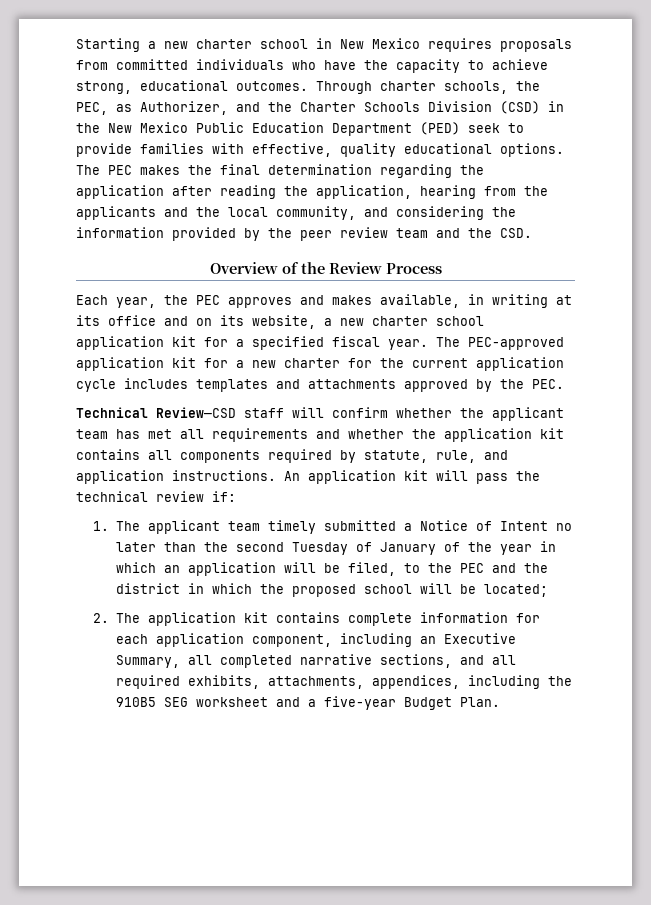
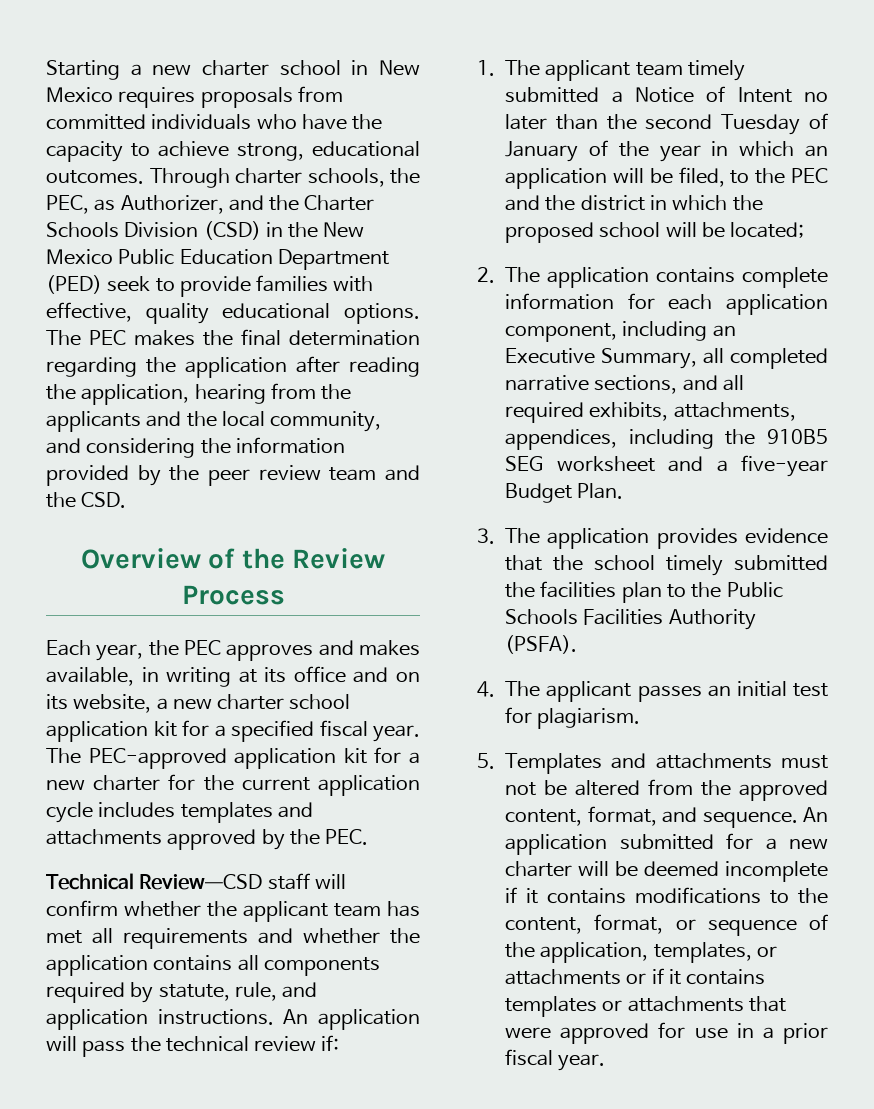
- Technical Review—CSD staff will confirm whether the applicant team has met all requirements and whether the application kit contains all components required by statute, rule, and application instructions.
+ Technical Review—CSD staff will confirm whether the applicant team has met all requirements and whether the application contains all components required by statute, rule, and application instructions.
- An application kit will pass the technical review if:
+ An application will pass the technical review if:
- 2. The application kit contains complete information for each application component, including an Executive Summary, all completed narrative sections, and all required exhibits, attachments, appendices, including the 910B5 SEG worksheet and a five-year Budget Plan.
+ 2. The application contains complete information for each application component, including an Executive Summary, all completed narrative sections, and all required exhibits, attachments, appendices, including the 910B5 SEG worksheet and a five-year Budget Plan.
+ 3. The application provides evidence that the school timely submitted the facilities plan to the Public Schools Facilities Authority (PSFA).
+ 4. The applicant passes an initial test for plagiarism.
+ 5. Templates and attachments must not be altered from the approved content, format, and sequence. An application submitted for a new charter will be deemed incomplete if it contains modifications to the content, format, or sequence of the application, templates, or attachments or if it contains templates or attachments that were approved for use in a prior fiscal year.

